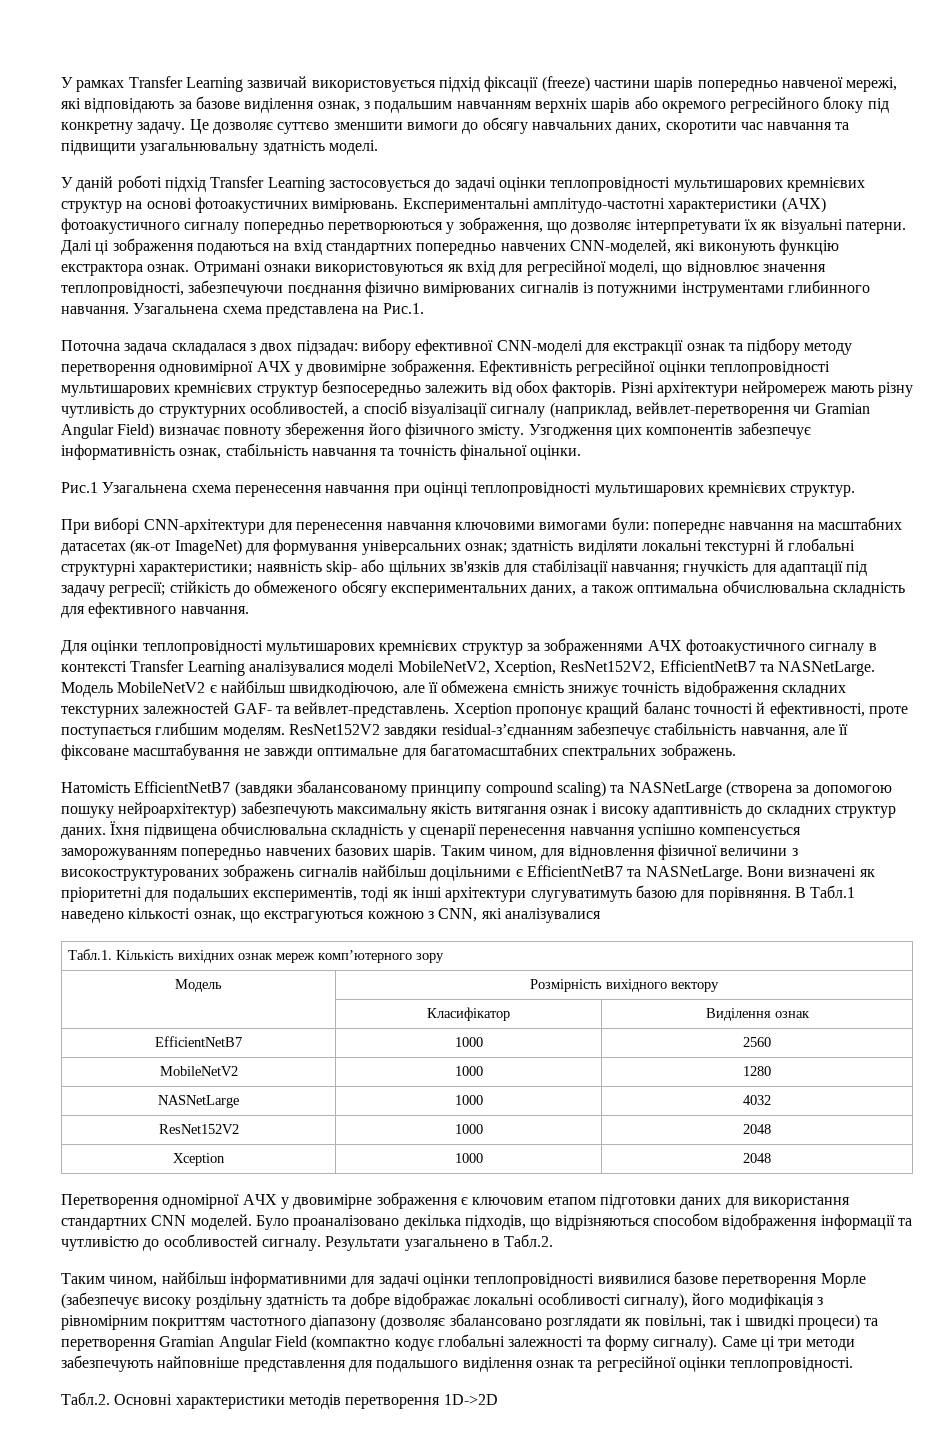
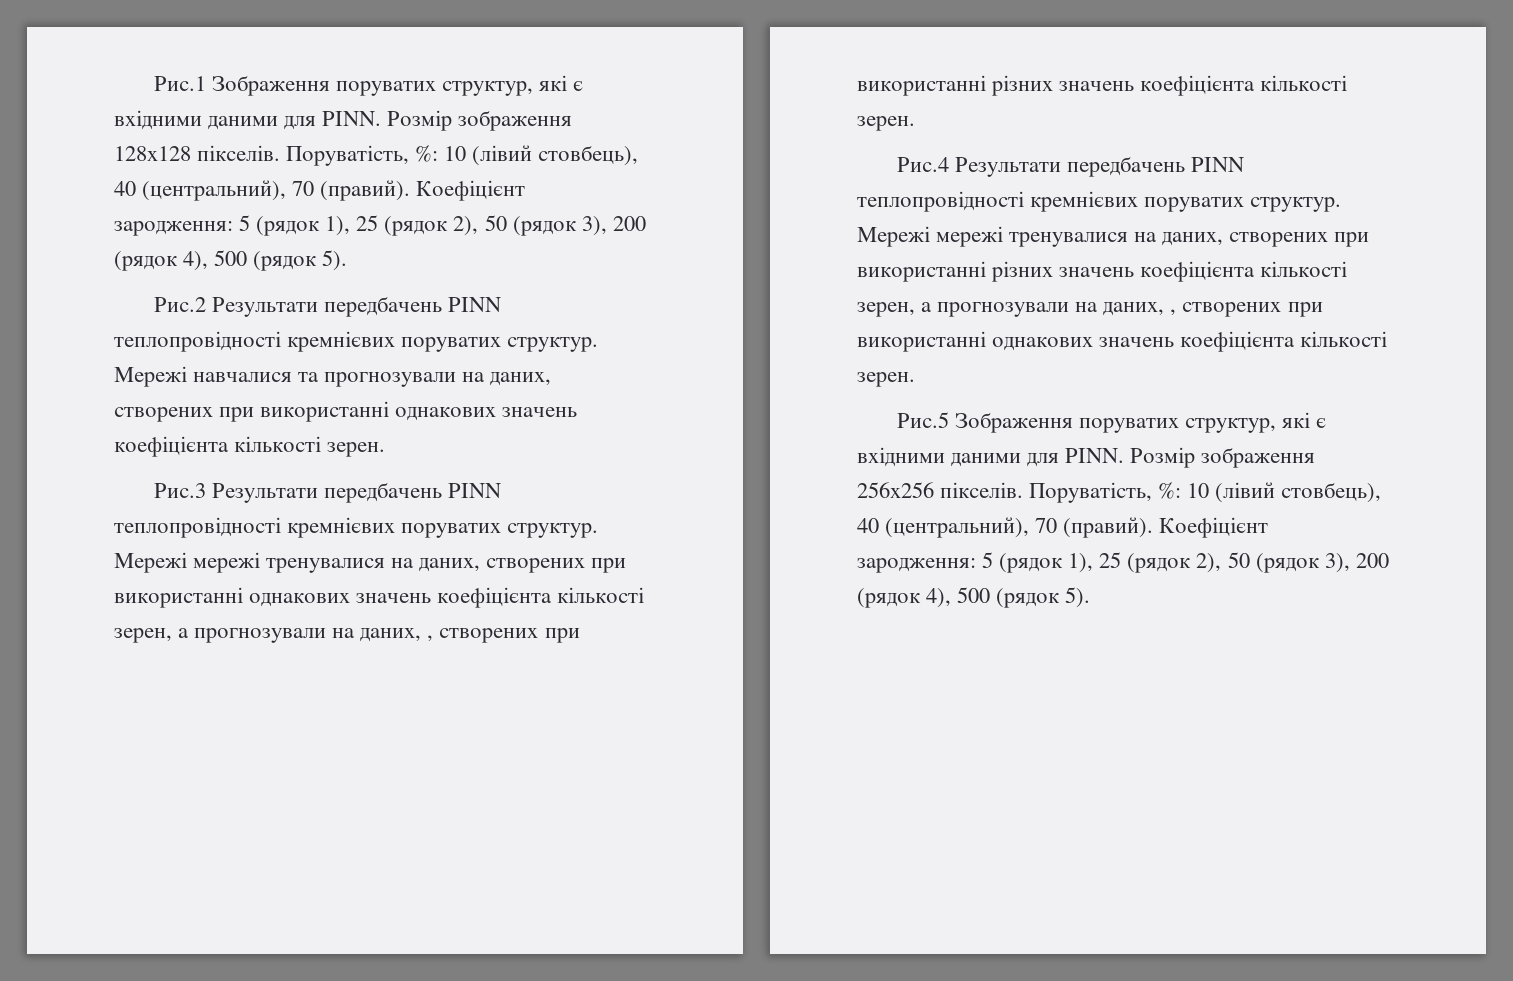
- У рамках Transfer Learning зазвичай використовується підхід фіксації (freeze) частини шарів попередньо навченої мережі, які відповідають за базове виділення ознак, з подальшим навчанням верхніх шарів або окремого регресійного блоку під конкретну задачу. Це дозволяє суттєво зменшити вимоги до обсягу навчальних даних, скоротити час навчання та підвищити узагальнювальну здатність моделі.
- У даній роботі підхід Transfer Learning застосовується до задачі оцінки теплопровідності мультишарових кремнієвих структур на основі фотоакустичних вимірювань. Експериментальні амплітудо-частотні характеристики (АЧХ) фотоакустичного сигналу попередньо перетворюються у зображення, що дозволяє інтерпретувати їх як візуальні патерни. Далі ці зображення подаються на вхід стандартних попередньо навчених CNN-моделей, які виконують функцію екстрактора ознак. Отримані ознаки використовуються як вхід для регресійної моделі, що відновлює значення теплопровідності, забезпечуючи поєднання фізично вимірюваних сигналів із потужними інструментами глибинного навчання. Узагальнена схема представлена на Рис.1.
- Поточна задача складалася з двох підзадач: вибору ефективної CNN-моделі для екстракції ознак та підбору методу перетворення одновимірної АЧХ у двовимірне зображення. Ефективність регресійної оцінки теплопровідності мультишарових кремнієвих структур безпосередньо залежить від обох факторів. Різні архітектури нейромереж мають різну чутливість до структурних особливостей, а спосіб візуалізації сигналу (наприклад, вейвлет-перетворення чи Gramian Angular Field) визначає повноту збереження його фізичного змісту. Узгодження цих компонентів забезпечує інформативність ознак, стабільність навчання та точність фінальної оцінки.
- Рис.1 Узагальнена схема перенесення навчання при оцінці теплопровідності мультишарових кремнієвих структур.
- При виборі CNN-архітектури для перенесення навчання ключовими вимогами були: попереднє навчання на масштабних датасетах (як-от ImageNet) для формування універсальних ознак; здатність виділяти локальні текстурні й глобальні структурні характеристики; наявність skip- або щільних зв'язків для стабілізації навчання; гнучкість для адаптації під задачу регресії; стійкість до обмеженого обсягу експериментальних даних, а також оптимальна обчислювальна складність для ефективного навчання.
- Для оцінки теплопровідності мультишарових кремнієвих структур за зображеннями АЧХ фотоакустичного сигналу в контексті Transfer Learning аналізувалися моделі MobileNetV2, Xception, ResNet152V2, EfficientNetB7 та NASNetLarge. Модель MobileNetV2 є найбільш швидкодіючою, але її обмежена ємність знижує точність відображення складних текстурних залежностей GAF- та вейвлет-представлень. Xception пропонує кращий баланс точності й ефективності, проте поступається глибшим моделям. ResNet152V2 завдяки residual-з’єднанням забезпечує стабільність навчання, але її фіксоване масштабування не завжди оптимальне для багатомасштабних спектральних зображень.
- Натомість EfficientNetB7 (завдяки збалансованому принципу compound scaling) та NASNetLarge (створена за допомогою пошуку нейроархітектур) забезпечують максимальну якість витягання ознак і високу адаптивність до складних структур даних. Їхня підвищена обчислювальна складність у сценарії перенесення навчання успішно компенсується заморожуванням попередньо навчених базових шарів. Таким чином, для відновлення фізичної величини з високоструктурованих зображень сигналів найбільш доцільними є EfficientNetB7 та NASNetLarge. Вони визначені як пріоритетні для подальших експериментів, тоді як інші архітектури слугуватимуть базою для порівняння. В Табл.1 наведено кількості ознак, що екстрагуються кожною з CNN, які аналізувалися
- Табл.1. Кількість вихідних ознак мереж комп’ютерного зору
- Модель | Розмірність вихідного вектору
- | Класифікатор | Виділення ознак
- EfficientNetB7 | 1000 | 2560
- MobileNetV2 | 1000 | 1280
- NASNetLarge | 1000 | 4032
- ResNet152V2 | 1000 | 2048
- Xception | 1000 | 2048
- Перетворення одномірної АЧХ у двовимірне зображення є ключовим етапом підготовки даних для використання стандартних CNN моделей. Було проаналізовано декілька підходів, що відрізняються способом відображення інформації та чутливістю до особливостей сигналу. Результати узагальнено в Табл.2.
- Таким чином, найбільш інформативними для задачі оцінки теплопровідності виявилися базове перетворення Морле (забезпечує високу роздільну здатність та добре відображає локальні особливості сигналу), його модифікація з рівномірним покриттям частотного діапазону (дозволяє збалансовано розглядати як повільні, так і швидкі процеси) та перетворення Gramian Angular Field (компактно кодує глобальні залежності та форму сигналу). Саме ці три методи забезпечують найповніше представлення для подальшого виділення ознак та регресійної оцінки теплопровідності.
- Табл.2. Основні характеристики методів перетворення 1D->2D
+ Рис.1 Зображення поруватих структур, які є вхідними даними для PINN. Розмір зображення 128х128 пікселів. Поруватість, %: 10 (лівий стовбець), 40 (центральний), 70 (правий). Коефіцієнт зародження: 5 (рядок 1), 25 (рядок 2), 50 (рядок 3), 200 (рядок 4), 500 (рядок 5).
+ Рис.2 Результати передбачень PINN теплопровідності кремнієвих поруватих структур. Мережі навчалися та прогнозували на даних, створених при використанні однакових значень коефіцієнта кількості зерен.
+ Рис.3 Результати передбачень PINN теплопровідності кремнієвих поруватих структур. Мережі мережі тренувалися на даних, створених при використанні однакових значень коефіцієнта кількості зерен, а прогнозували на даних, , створених при використанні різних значень коефіцієнта кількості зерен.
+ Рис.4 Результати передбачень PINN теплопровідності кремнієвих поруватих структур. Мережі мережі тренувалися на даних, створених при використанні різних значень коефіцієнта кількості зерен, а прогнозували на даних, , створених при використанні однакових значень коефіцієнта кількості зерен.
+ Рис.5 Зображення поруватих структур, які є вхідними даними для PINN. Розмір зображення 256х256 пікселів. Поруватість, %: 10 (лівий стовбець), 40 (центральний), 70 (правий). Коефіцієнт зародження: 5 (рядок 1), 25 (рядок 2), 50 (рядок 3), 200 (рядок 4), 500 (рядок 5).

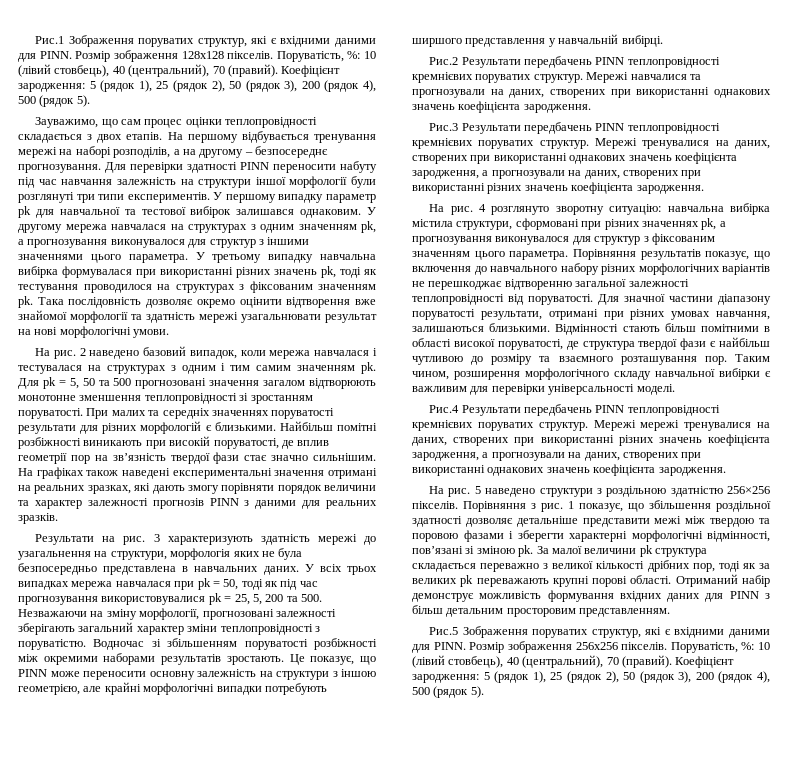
+ Зауважимо, що сам процес оцінки теплопровідності складається з двох етапів. На першому відбувається тренування мережі на наборі розподілів, а на другому – безпосереднє прогнозування. Для перевірки здатності PINN переносити набуту під час навчання залежність на структури іншої морфології були розглянуті три типи експериментів. У першому випадку параметр pk для навчальної та тестової вибірок залишався однаковим. У другому мережа навчалася на структурах з одним значенням pk, а прогнозування виконувалося для структур з іншими значеннями цього параметра. У третьому випадку навчальна вибірка формувалася при використанні різних значень pk, тоді як тестування проводилося на структурах з фіксованим значенням pk. Така послідовність дозволяє окремо оцінити відтворення вже знайомої морфології та здатність мережі узагальнювати результат на нові морфологічні умови.
+ На рис. 2 наведено базовий випадок, коли мережа навчалася і тестувалася на структурах з одним і тим самим значенням pk. Для pk = 5, 50 та 500 прогнозовані значення загалом відтворюють монотонне зменшення теплопровідності зі зростанням поруватості. При малих та середніх значеннях поруватості результати для різних морфологій є близькими. Найбільш помітні розбіжності виникають при високій поруватості, де вплив геометрії пор на зв’язність твердої фази стає значно сильнішим. На графіках також наведені експериментальні значення отримані на реальних зразках, які дають змогу порівняти порядок величини та характер залежності прогнозів PINN з даними для реальних зразків.
+ Результати на рис. 3 характеризують здатність мережі до узагальнення на структури, морфологія яких не була безпосередньо представлена в навчальних даних. У всіх трьох випадках мережа навчалася при pk = 50, тоді як під час прогнозування використовувалися pk = 25, 5, 200 та 500. Незважаючи на зміну морфології, прогнозовані залежності зберігають загальний характер зміни теплопровідності з поруватістю. Водночас зі збільшенням поруватості розбіжності між окремими наборами результатів зростають. Це показує, що PINN може переносити основну залежність на структури з іншою геометрією, але крайні морфологічні випадки потребують ширшого представлення у навчальній вибірці.
- Мережі навчалися та прогнозували на даних, створених при використанні однакових значень коефіцієнта кількості зерен.
+ Мережі навчалися та прогнозували на даних, створених при використанні однакових значень коефіцієнта зародження.
- Мережі мережі тренувалися на даних, створених при використанні однакових значень коефіцієнта кількості зерен, а прогнозували на даних, , створених при використанні різних значень коефіцієнта кількості зерен.
+ Мережі тренувалися на даних, створених при використанні однакових значень коефіцієнта зародження, а прогнозували на даних, створених при використанні різних значень коефіцієнта зародження.
+ На рис. 4 розглянуто зворотну ситуацію: навчальна вибірка містила структури, сформовані при різних значеннях pk, а прогнозування виконувалося для структур з фіксованим значенням цього параметра. Порівняння результатів показує, що включення до навчального набору різних морфологічних варіантів не перешкоджає відтворенню загальної залежності теплопровідності від поруватості. Для значної частини діапазону поруватості результати, отримані при різних умовах навчання, залишаються близькими. Відмінності стають більш помітними в області високої поруватості, де структура твердої фази є найбільш чутливою до розміру та взаємного розташування пор. Таким чином, розширення морфологічного складу навчальної вибірки є важливим для перевірки універсальності моделі.
- Мережі мережі тренувалися на даних, створених при використанні різних значень коефіцієнта кількості зерен, а прогнозували на даних, , створених при використанні однакових значень коефіцієнта кількості зерен.
+ Мережі мережі тренувалися на даних, створених при використанні різних значень коефіцієнта зародження, а прогнозували на даних, створених при використанні однакових значень коефіцієнта зародження.
+ На рис. 5 наведено структури з роздільною здатністю 256×256 пікселів. Порівняння з рис. 1 показує, що збільшення роздільної здатності дозволяє детальніше представити межі між твердою та поровою фазами і зберегти характерні морфологічні відмінності, пов’язані зі зміною pk. За малої величини pk структура складається переважно з великої кількості дрібних пор, тоді як за великих pk переважають крупні порові області. Отриманий набір демонструє можливість формування вхідних даних для PINN з більш детальним просторовим представленням.

